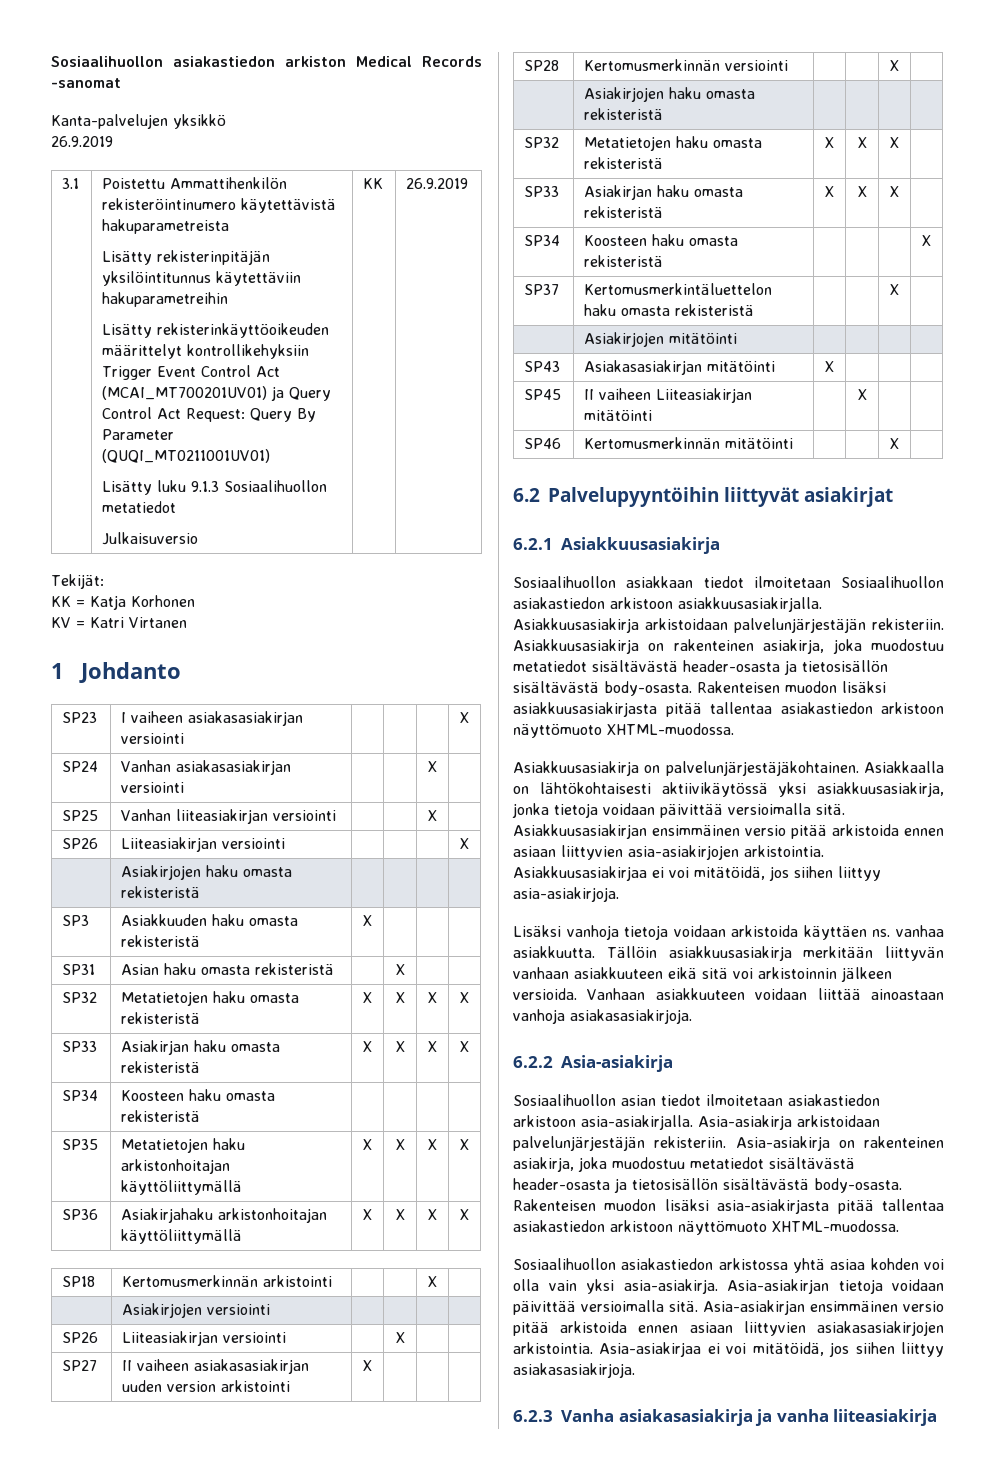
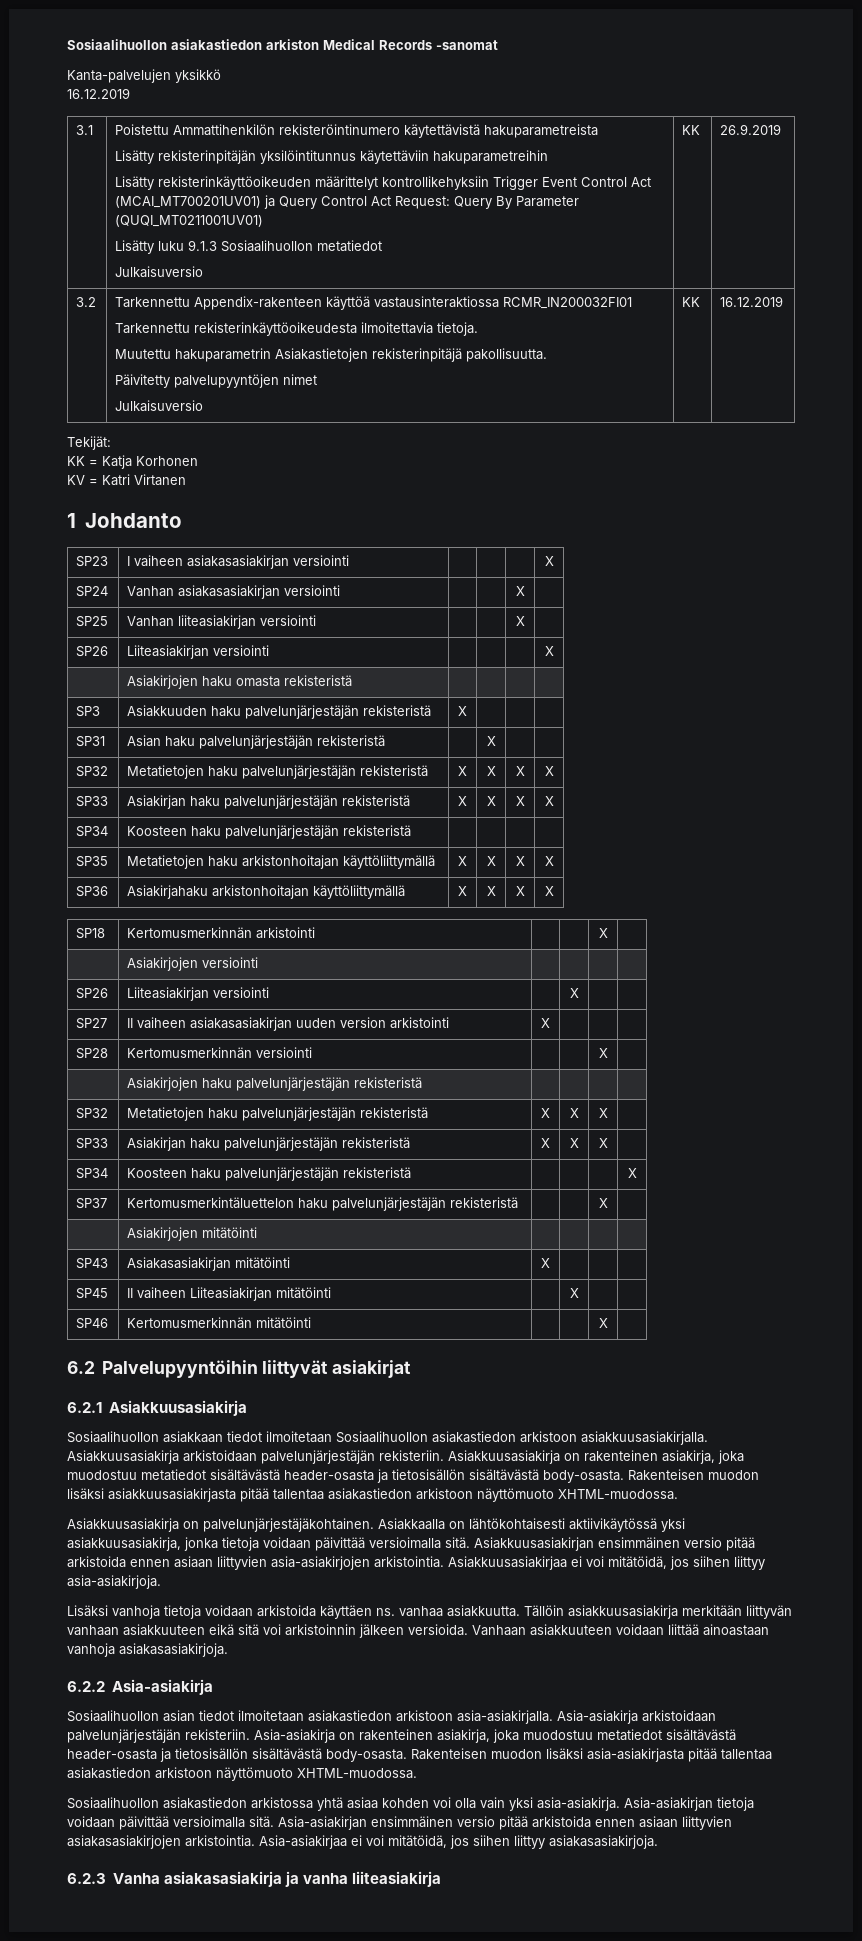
  Kanta-palvelujen yksikkö
- 26.9.2019
+ 16.12.2019
+ 3.2 | Tarkennettu Appendix-rakenteen käyttöä vastausinteraktiossa RCMR_IN200032FI01
+ Tarkennettu rekisterinkäyttöoikeudesta ilmoitettavia tietoja.
+ Muutettu hakuparametrin Asiakastietojen rekisterinpitäjä pakollisuutta.
+ Päivitetty palvelupyyntöjen nimet
+ Julkaisuversio | KK | 16.12.2019
- SP3 | Asiakkuuden haku omasta rekisteristä | X | | |
+ SP3 | Asiakkuuden haku palvelunjärjestäjän rekisteristä | X | | |
- SP31 | Asian haku omasta rekisteristä | | X | |
+ SP31 | Asian haku palvelunjärjestäjän rekisteristä | | X | |
- SP32 | Metatietojen haku omasta rekisteristä | X | X | X | X
+ SP32 | Metatietojen haku palvelunjärjestäjän rekisteristä | X | X | X | X
- SP33 | Asiakirjan haku omasta rekisteristä | X | X | X | X
- SP34 | Koosteen haku omasta rekisteristä | | | |
+ SP33 | Asiakirjan haku palvelunjärjestäjän rekisteristä | X | X | X | X
+ SP34 | Koosteen haku palvelunjärjestäjän rekisteristä | | | |
  SP28 | Kertomusmerkinnän versiointi | | | X |
- | Asiakirjojen haku omasta rekisteristä | | | |
- SP32 | Metatietojen haku omasta rekisteristä | X | X | X |
- SP33 | Asiakirjan haku omasta rekisteristä | X | X | X |
+ | Asiakirjojen haku palvelunjärjestäjän rekisteristä | | | |
+ SP32 | Metatietojen haku palvelunjärjestäjän rekisteristä | X | X | X |
+ SP33 | Asiakirjan haku palvelunjärjestäjän rekisteristä | X | X | X |
- SP34 | Koosteen haku omasta rekisteristä | | | | X
+ SP34 | Koosteen haku palvelunjärjestäjän rekisteristä | | | | X
- SP37 | Kertomusmerkintäluettelon haku omasta rekisteristä | | | X |
+ SP37 | Kertomusmerkintäluettelon haku palvelunjärjestäjän rekisteristä | | | X |

